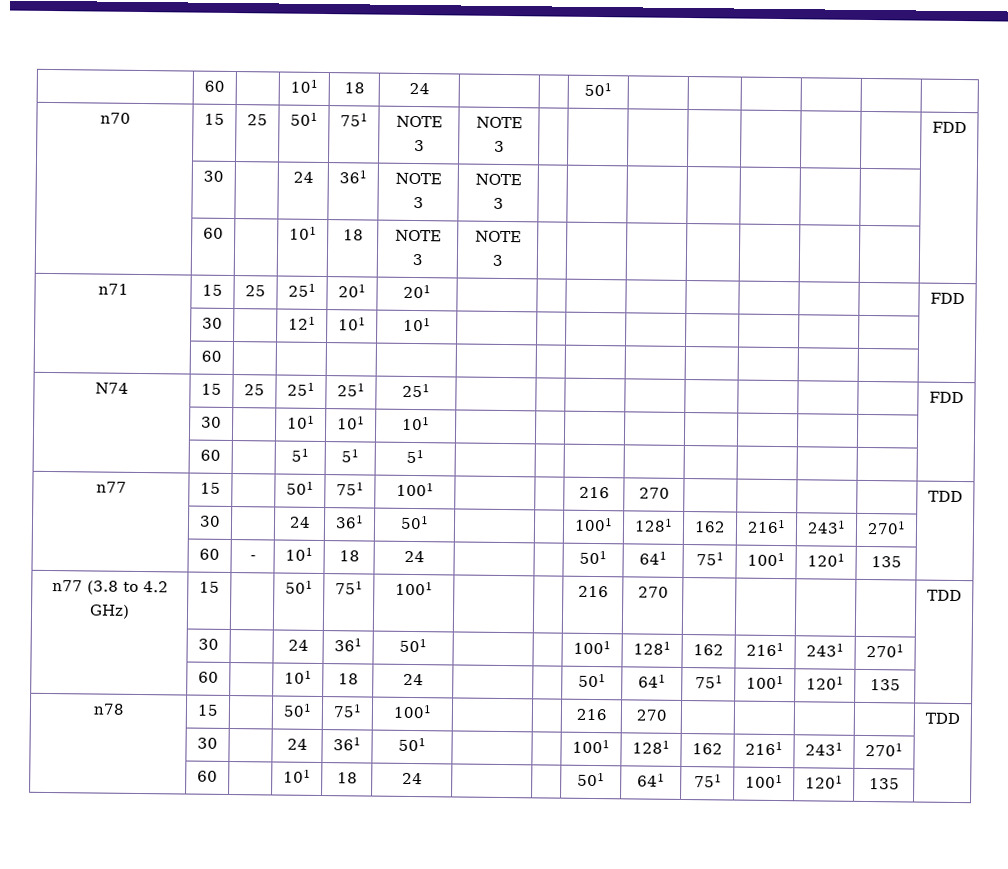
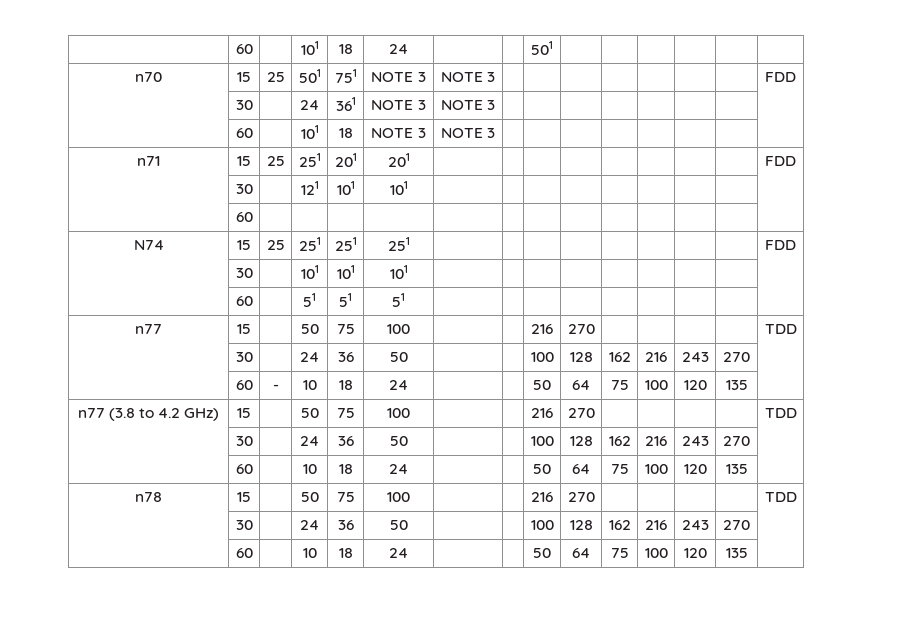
- n77 | 15 | | 501 | 751 | 1001 | | | 216 | 270 | | | | | TDD
- | 30 | | 24 | 361 | 501 | | | 1001 | 1281 | 162 | 2161 | 2431 | 2701 |
+ n77 | 15 | | 50 | 75 | 100 | | | 216 | 270 | | | | | TDD
+ | 30 | | 24 | 36 | 50 | | | 100 | 128 | 162 | 216 | 243 | 270 |
- | 60 | - | 101 | 18 | 24 | | | 501 | 641 | 751 | 1001 | 1201 | 135 |
+ | 60 | - | 10 | 18 | 24 | | | 50 | 64 | 75 | 100 | 120 | 135 |
- n77 (3.8 to 4.2 GHz) | 15 | | 501 | 751 | 1001 | | | 216 | 270 | | | | | TDD
- | 30 | | 24 | 361 | 501 | | | 1001 | 1281 | 162 | 2161 | 2431 | 2701 |
- | 60 | | 101 | 18 | 24 | | | 501 | 641 | 751 | 1001 | 1201 | 135 |
+ n77 (3.8 to 4.2 GHz) | 15 | | 50 | 75 | 100 | | | 216 | 270 | | | | | TDD
+ | 30 | | 24 | 36 | 50 | | | 100 | 128 | 162 | 216 | 243 | 270 |
+ | 60 | | 10 | 18 | 24 | | | 50 | 64 | 75 | 100 | 120 | 135 |
- n78 | 15 | | 501 | 751 | 1001 | | | 216 | 270 | | | | | TDD
- | 30 | | 24 | 361 | 501 | | | 1001 | 1281 | 162 | 2161 | 2431 | 2701 |
- | 60 | | 101 | 18 | 24 | | | 501 | 641 | 751 | 1001 | 1201 | 135 |
+ n78 | 15 | | 50 | 75 | 100 | | | 216 | 270 | | | | | TDD
+ | 30 | | 24 | 36 | 50 | | | 100 | 128 | 162 | 216 | 243 | 270 |
+ | 60 | | 10 | 18 | 24 | | | 50 | 64 | 75 | 100 | 120 | 135 |

